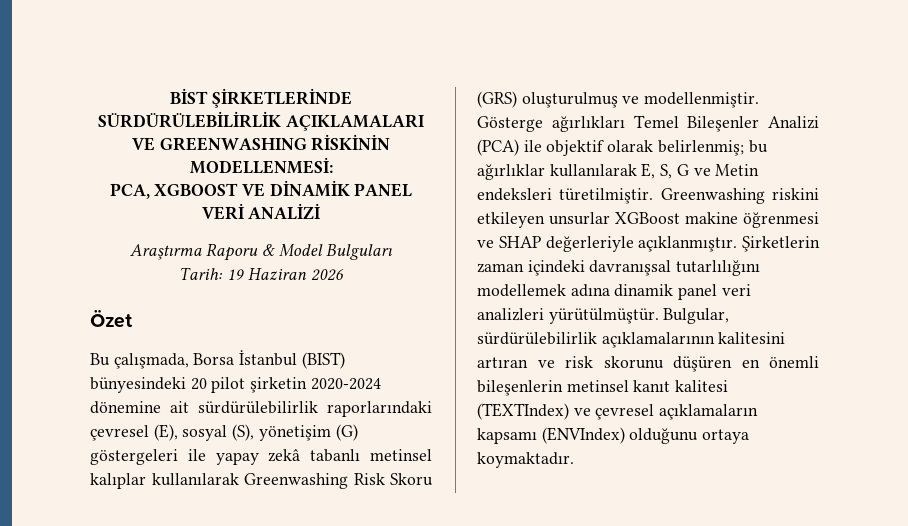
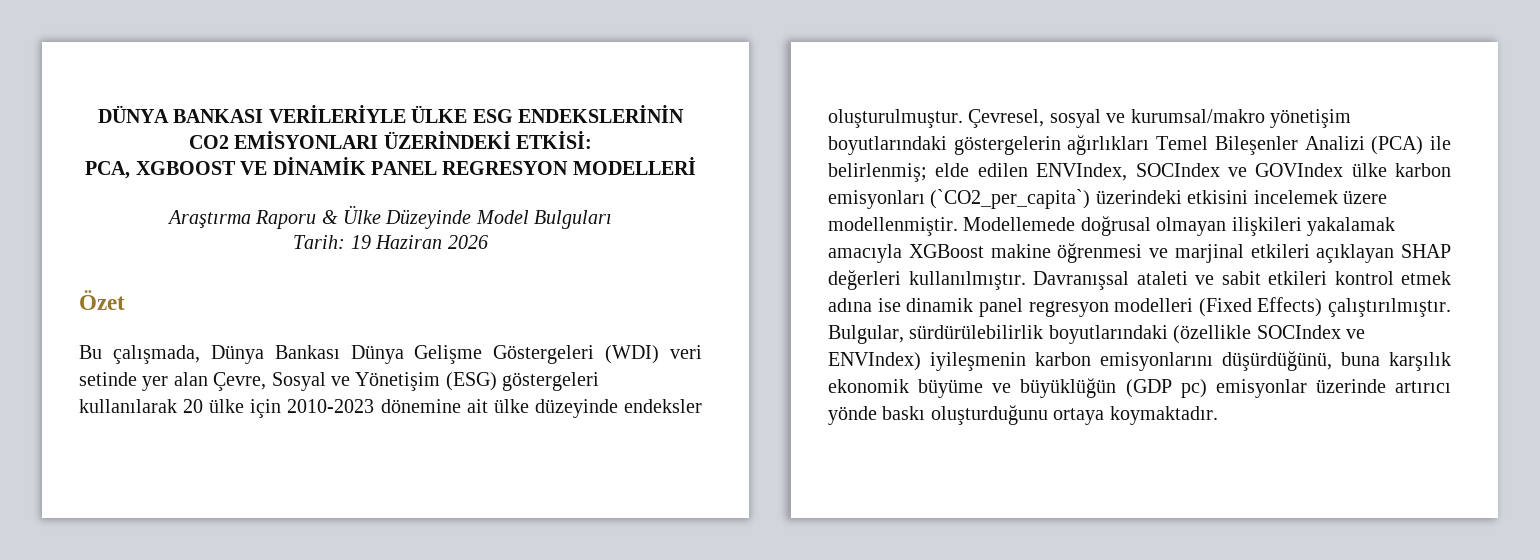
- BİST ŞİRKETLERİNDE SÜRDÜRÜLEBİLİRLİK AÇIKLAMALARI VE GREENWASHING RİSKİNİN MODELLENMESİ:
+ DÜNYA BANKASI VERİLERİYLE ÜLKE ESG ENDEKSLERİNİN CO2 EMİSYONLARI ÜZERİNDEKİ ETKİSİ:
- PCA, XGBOOST VE DİNAMİK PANEL VERİ ANALİZİ
+ PCA, XGBOOST VE DİNAMİK PANEL REGRESYON MODELLERİ
- Araştırma Raporu & Model Bulguları
+ Araştırma Raporu & Ülke Düzeyinde Model Bulguları
- Bu çalışmada, Borsa İstanbul (BIST) bünyesindeki 20 pilot şirketin 2020-2024 dönemine ait sürdürülebilirlik raporlarındaki çevresel (E), sosyal (S), yönetişim (G) göstergeleri ile yapay zekâ tabanlı metinsel kalıplar kullanılarak Greenwashing Risk Skoru (GRS) oluşturulmuş ve modellenmiştir. Gösterge ağırlıkları Temel Bileşenler Analizi (PCA) ile objektif olarak belirlenmiş; bu ağırlıklar kullanılarak E, S, G ve Metin endeksleri türetilmiştir. Greenwashing riskini etkileyen unsurlar XGBoost makine öğrenmesi ve SHAP değerleriyle açıklanmıştır. Şirketlerin zaman içindeki davranışsal tutarlılığını modellemek adına dinamik panel veri analizleri yürütülmüştür. Bulgular, sürdürülebilirlik açıklamalarının kalitesini artıran ve risk skorunu düşüren en önemli bileşenlerin metinsel kanıt kalitesi (TEXTIndex) ve çevresel açıklamaların kapsamı (ENVIndex) olduğunu ortaya koymaktadır.
+ Bu çalışmada, Dünya Bankası Dünya Gelişme Göstergeleri (WDI) veri setinde yer alan Çevre, Sosyal ve Yönetişim (ESG) göstergeleri kullanılarak 20 ülke için 2010-2023 dönemine ait ülke düzeyinde endeksler oluşturulmuştur. Çevresel, sosyal ve kurumsal/makro yönetişim boyutlarındaki göstergelerin ağırlıkları Temel Bileşenler Analizi (PCA) ile belirlenmiş; elde edilen ENVIndex, SOCIndex ve GOVIndex ülke karbon emisyonları (`CO2_per_capita`) üzerindeki etkisini incelemek üzere modellenmiştir. Modellemede doğrusal olmayan ilişkileri yakalamak amacıyla XGBoost makine öğrenmesi ve marjinal etkileri açıklayan SHAP değerleri kullanılmıştır. Davranışsal ataleti ve sabit etkileri kontrol etmek adına ise dinamik panel regresyon modelleri (Fixed Effects) çalıştırılmıştır. Bulgular, sürdürülebilirlik boyutlarındaki (özellikle SOCIndex ve ENVIndex) iyileşmenin karbon emisyonlarını düşürdüğünü, buna karşılık ekonomik büyüme ve büyüklüğün (GDP pc) emisyonlar üzerinde artırıcı yönde baskı oluşturduğunu ortaya koymaktadır.

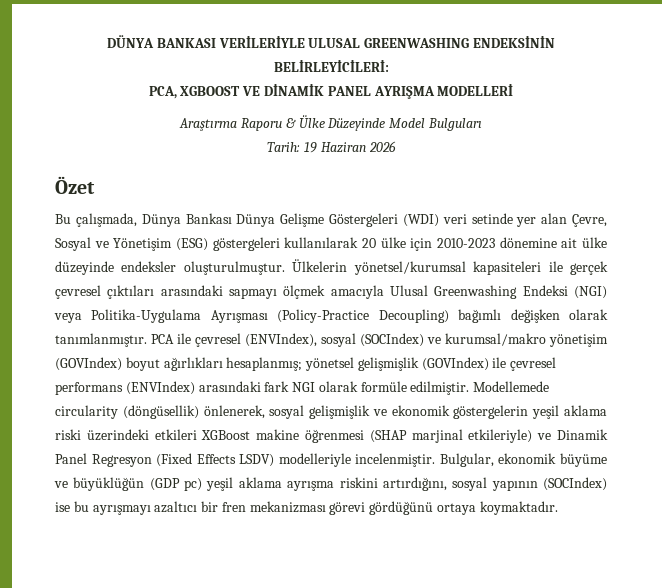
- DÜNYA BANKASI VERİLERİYLE ÜLKE ESG ENDEKSLERİNİN CO2 EMİSYONLARI ÜZERİNDEKİ ETKİSİ:
+ DÜNYA BANKASI VERİLERİYLE ULUSAL GREENWASHING ENDEKSİNİN BELİRLEYİCİLERİ:
- PCA, XGBOOST VE DİNAMİK PANEL REGRESYON MODELLERİ
+ PCA, XGBOOST VE DİNAMİK PANEL AYRIŞMA MODELLERİ
- Çevresel, sosyal ve kurumsal/makro yönetişim boyutlarındaki göstergelerin ağırlıkları Temel Bileşenler Analizi (PCA) ile belirlenmiş; elde edilen ENVIndex, SOCIndex ve GOVIndex ülke karbon emisyonları (`CO2_per_capita`) üzerindeki etkisini incelemek üzere modellenmiştir. Modellemede doğrusal olmayan ilişkileri yakalamak amacıyla XGBoost makine öğrenmesi ve marjinal etkileri açıklayan SHAP değerleri kullanılmıştır. Davranışsal ataleti ve sabit etkileri kontrol etmek adına ise dinamik panel regresyon modelleri (Fixed Effects) çalıştırılmıştır. Bulgular, sürdürülebilirlik boyutlarındaki (özellikle SOCIndex ve ENVIndex) iyileşmenin karbon emisyonlarını düşürdüğünü, buna karşılık ekonomik büyüme ve büyüklüğün (GDP pc) emisyonlar üzerinde artırıcı yönde baskı oluşturduğunu ortaya koymaktadır.
+ Ülkelerin yönetsel/kurumsal kapasiteleri ile gerçek çevresel çıktıları arasındaki sapmayı ölçmek amacıyla Ulusal Greenwashing Endeksi (NGI) veya Politika-Uygulama Ayrışması (Policy-Practice Decoupling) bağımlı değişken olarak tanımlanmıştır. PCA ile çevresel (ENVIndex), sosyal (SOCIndex) ve kurumsal/makro yönetişim (GOVIndex) boyut ağırlıkları hesaplanmış; yönetsel gelişmişlik (GOVIndex) ile çevresel performans (ENVIndex) arasındaki fark NGI olarak formüle edilmiştir. Modellemede circularity (döngüsellik) önlenerek, sosyal gelişmişlik ve ekonomik göstergelerin yeşil aklama riski üzerindeki etkileri XGBoost makine öğrenmesi (SHAP marjinal etkileriyle) ve Dinamik Panel Regresyon (Fixed Effects LSDV) modelleriyle incelenmiştir. Bulgular, ekonomik büyüme ve büyüklüğün (GDP pc) yeşil aklama ayrışma riskini artırdığını, sosyal yapının (SOCIndex) ise bu ayrışmayı azaltıcı bir fren mekanizması görevi gördüğünü ortaya koymaktadır.

